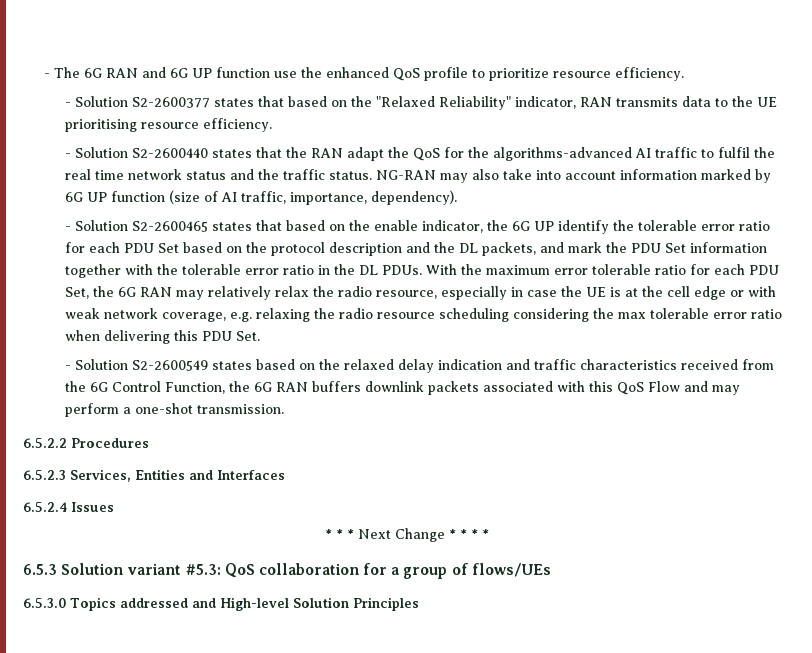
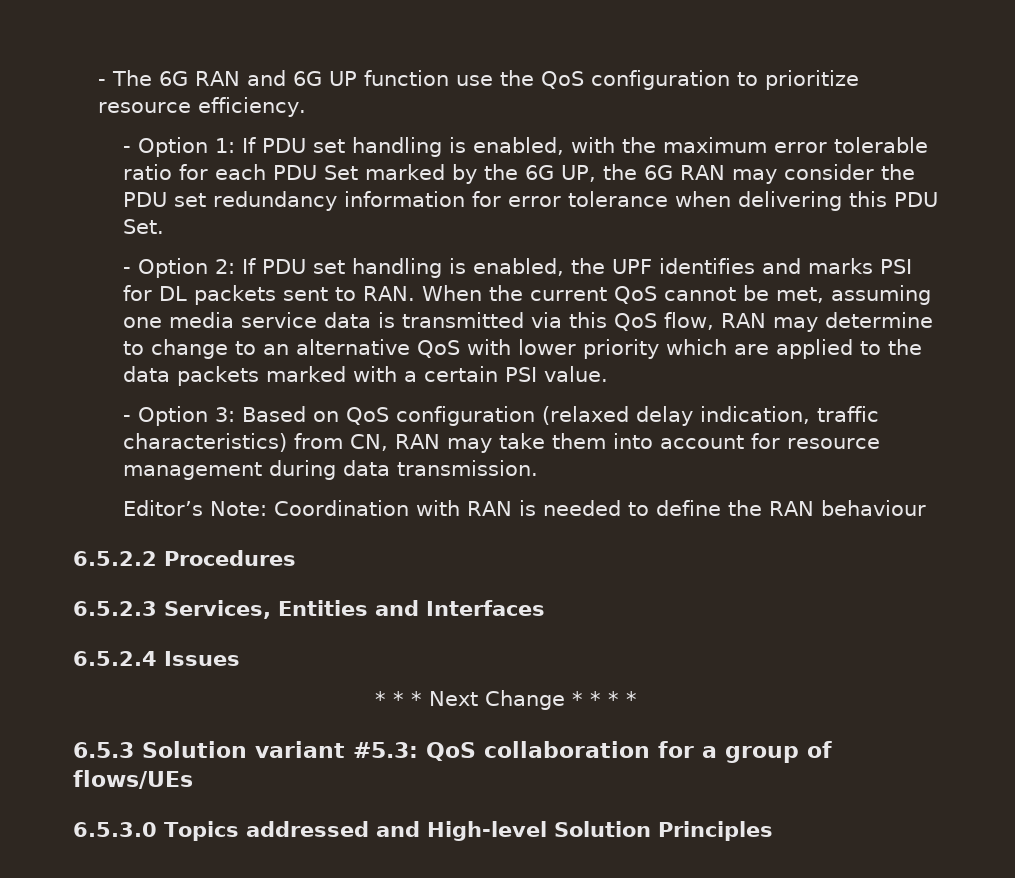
- - The 6G RAN and 6G UP function use the enhanced QoS profile to prioritize resource efficiency.
+ - The 6G RAN and 6G UP function use the QoS configuration to prioritize resource efficiency.
- - Solution S2-2600377 states that based on the "Relaxed Reliability" indicator, RAN transmits data to the UE prioritising resource efficiency.
- - Solution S2-2600440 states that the RAN adapt the QoS for the algorithms-advanced AI traffic to fulfil the real time network status and the traffic status. NG-RAN may also take into account information marked by 6G UP function (size of AI traffic, importance, dependency).
- - Solution S2-2600465 states that based on the enable indicator, the 6G UP identify the tolerable error ratio for each PDU Set based on the protocol description and the DL packets, and mark the PDU Set information together with the tolerable error ratio in the DL PDUs. With the maximum error tolerable ratio for each PDU Set, the 6G RAN may relatively relax the radio resource, especially in case the UE is at the cell edge or with weak network coverage, e.g. relaxing the radio resource scheduling considering the max tolerable error ratio when delivering this PDU Set.
+ - Option 1: If PDU set handling is enabled, with the maximum error tolerable ratio for each PDU Set marked by the 6G UP, the 6G RAN may consider the PDU set redundancy information for error tolerance when delivering this PDU Set.
- - Solution S2-2600549 states based on the relaxed delay indication and traffic characteristics received from the 6G Control Function, the 6G RAN buffers downlink packets associated with this QoS Flow and may perform a one-shot transmission.
+ - Option 2: If PDU set handling is enabled, the UPF identifies and marks PSI for DL packets sent to RAN. When the current QoS cannot be met, assuming one media service data is transmitted via this QoS flow, RAN may determine to change to an alternative QoS with lower priority which are applied to the data packets marked with a certain PSI value.
+ - Option 3: Based on QoS configuration (relaxed delay indication, traffic characteristics) from CN, RAN may take them into account for resource management during data transmission.
+ Editor’s Note: Coordination with RAN is needed to define the RAN behaviour

